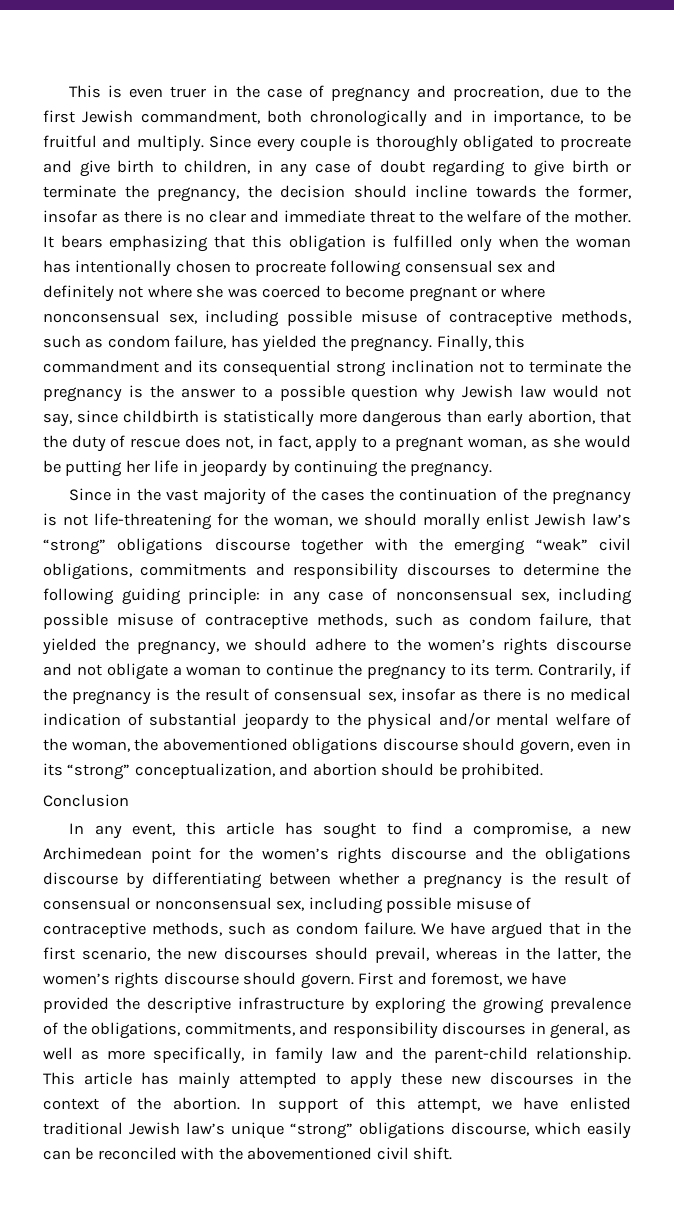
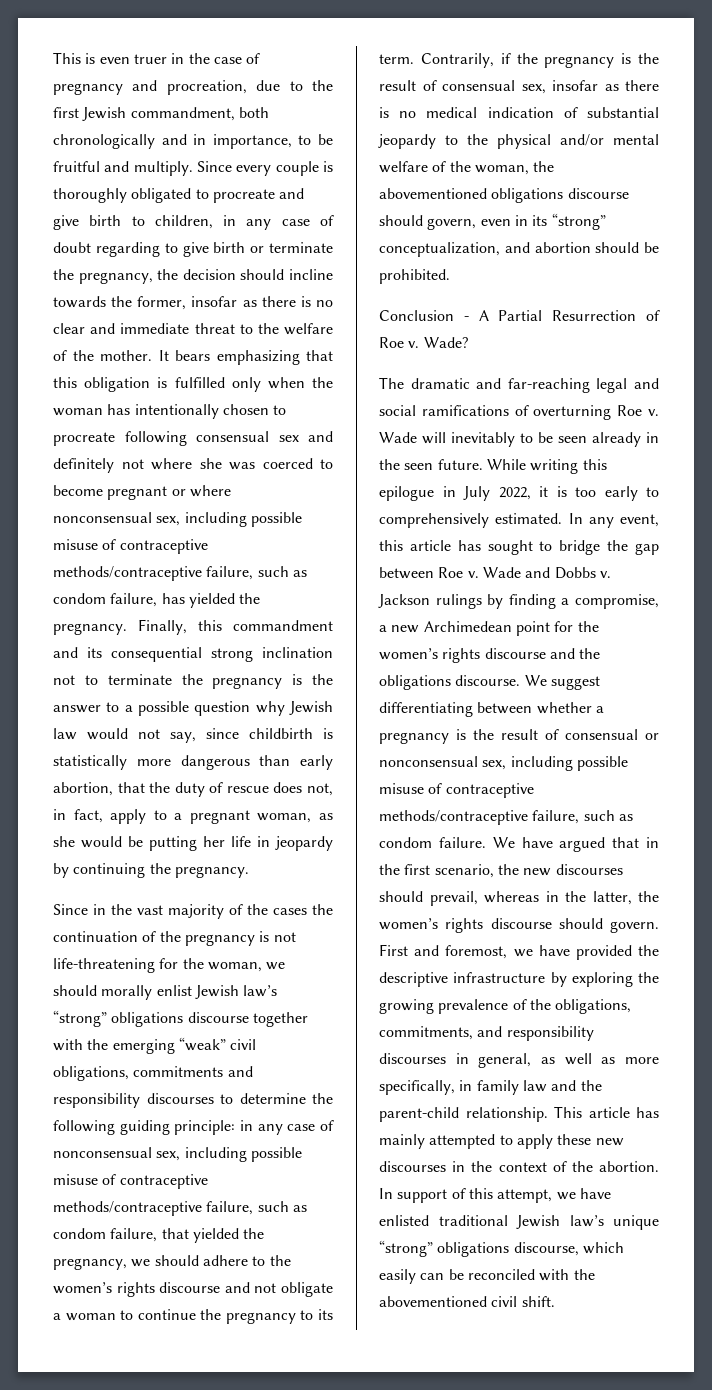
- It bears emphasizing that this obligation is fulfilled only when the woman has intentionally chosen to procreate following consensual sex and definitely not where she was coerced to become pregnant or where nonconsensual sex, including possible misuse of contraceptive methods, such as condom failure, has yielded the pregnancy.
+ It bears emphasizing that this obligation is fulfilled only when the woman has intentionally chosen to procreate following consensual sex and definitely not where she was coerced to become pregnant or where nonconsensual sex, including possible misuse of contraceptive methods/contraceptive failure, such as condom failure, has yielded the pregnancy.
- in any case of nonconsensual sex, including possible misuse of contraceptive methods, such as condom failure, that yielded the pregnancy, we should adhere to the women’s rights discourse and not obligate a woman to continue the pregnancy to its term.
+ in any case of nonconsensual sex, including possible misuse of contraceptive methods/contraceptive failure, such as condom failure, that yielded the pregnancy, we should adhere to the women’s rights discourse and not obligate a woman to continue the pregnancy to its term.
- Conclusion
- In any event, this article has sought to find a compromise, a new Archimedean point for the women’s rights discourse and the obligations discourse by differentiating between whether a pregnancy is the result of consensual or nonconsensual sex, including possible misuse of contraceptive methods, such as condom failure.
+ Conclusion - A Partial Resurrection of Roe v. Wade?
+ The dramatic and far-reaching legal and social ramifications of overturning Roe v. Wade will inevitably to be seen already in the seen future. While writing this epilogue in July 2022, it is too early to comprehensively estimated. In any event, this article has sought to bridge the gap between Roe v. Wade and Dobbs v. Jackson rulings by finding a compromise, a new Archimedean point for the women’s rights discourse and the obligations discourse. We suggest differentiating between whether a pregnancy is the result of consensual or nonconsensual sex, including possible misuse of contraceptive methods/contraceptive failure, such as condom failure.

